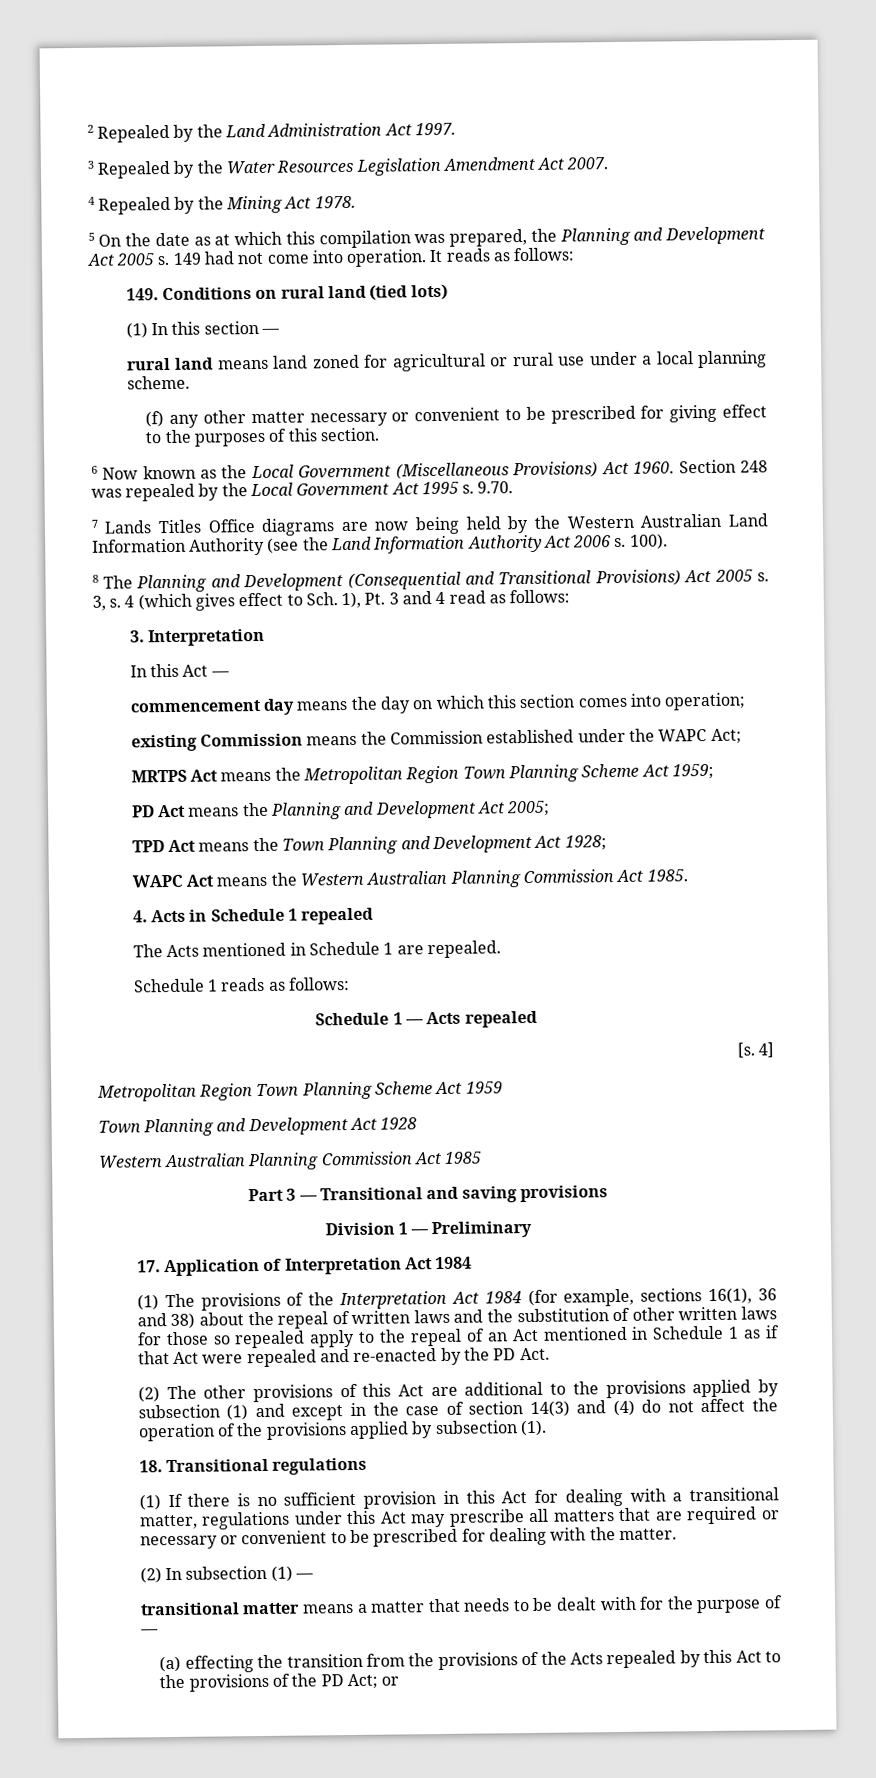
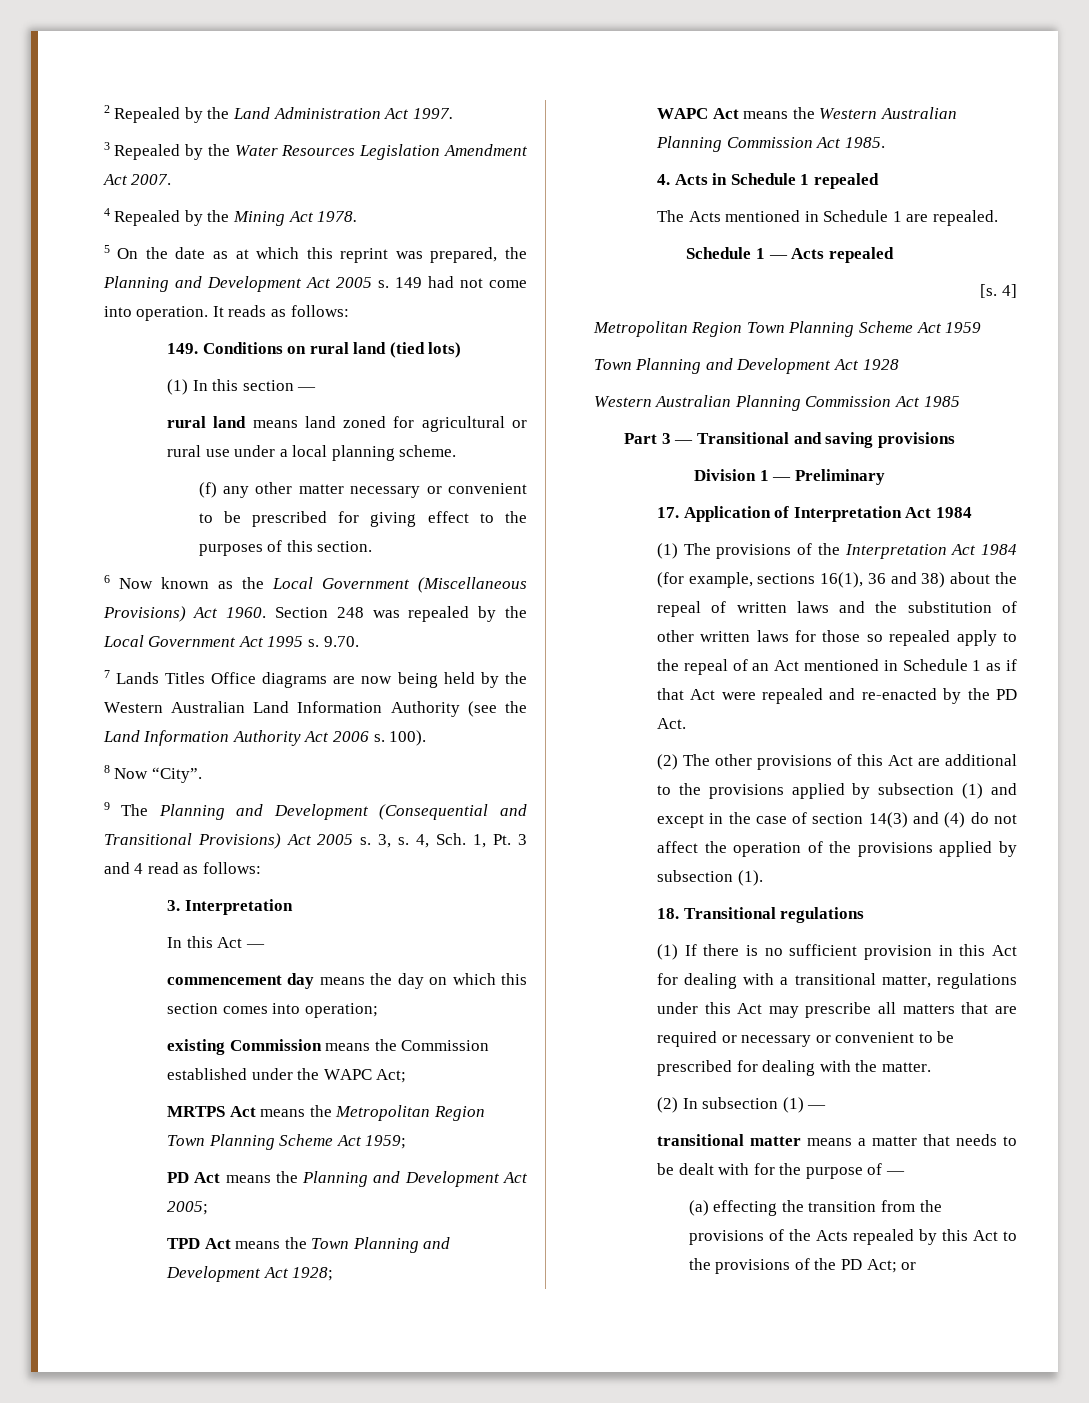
- 5 On the date as at which this compilation was prepared, the Planning and Development Act 2005 s.
+ 5 On the date as at which this reprint was prepared, the Planning and Development Act 2005 s.
- 8 The Planning and Development (Consequential and Transitional Provisions) Act 2005 s.
+ 8 Now “City”.
+ 9 The Planning and Development (Consequential and Transitional Provisions) Act 2005 s.
- 4 (which gives effect to Sch. 1), Pt. 3 and 4 read as follows:
+ 4, Sch. 1, Pt. 3 and 4 read as follows:
- Schedule 1 reads as follows:

